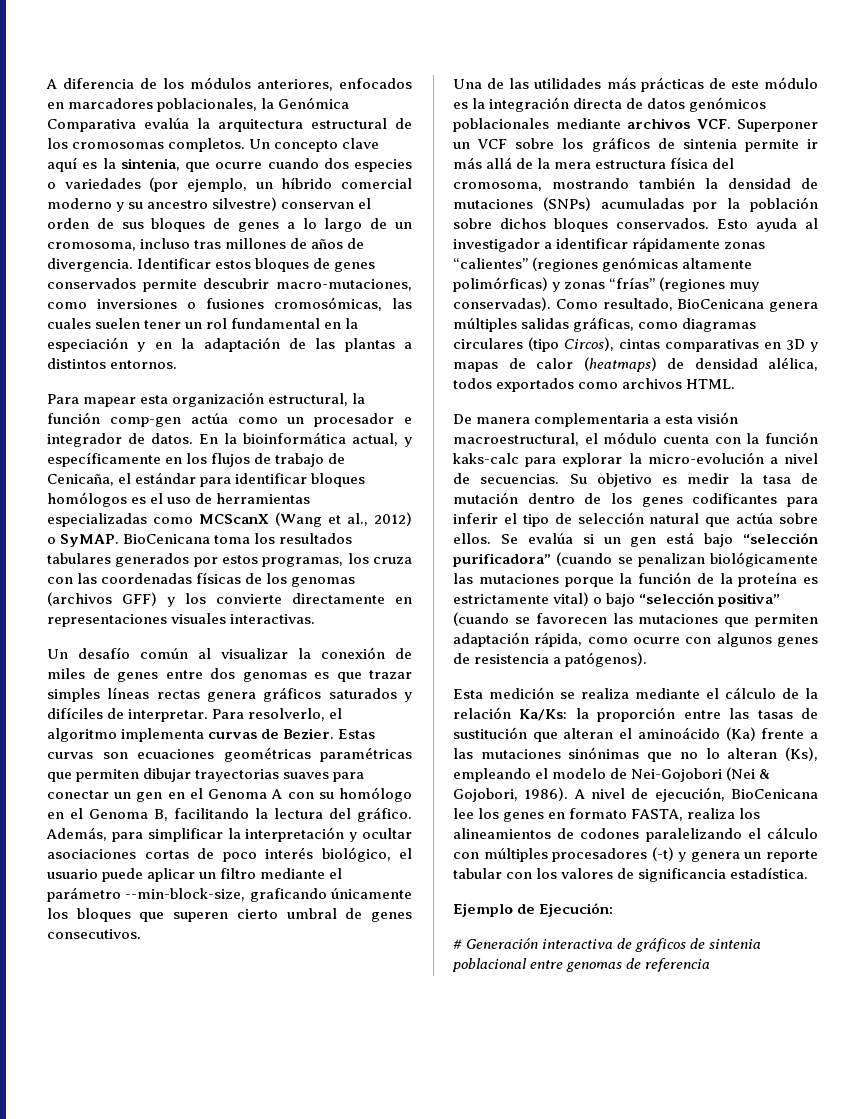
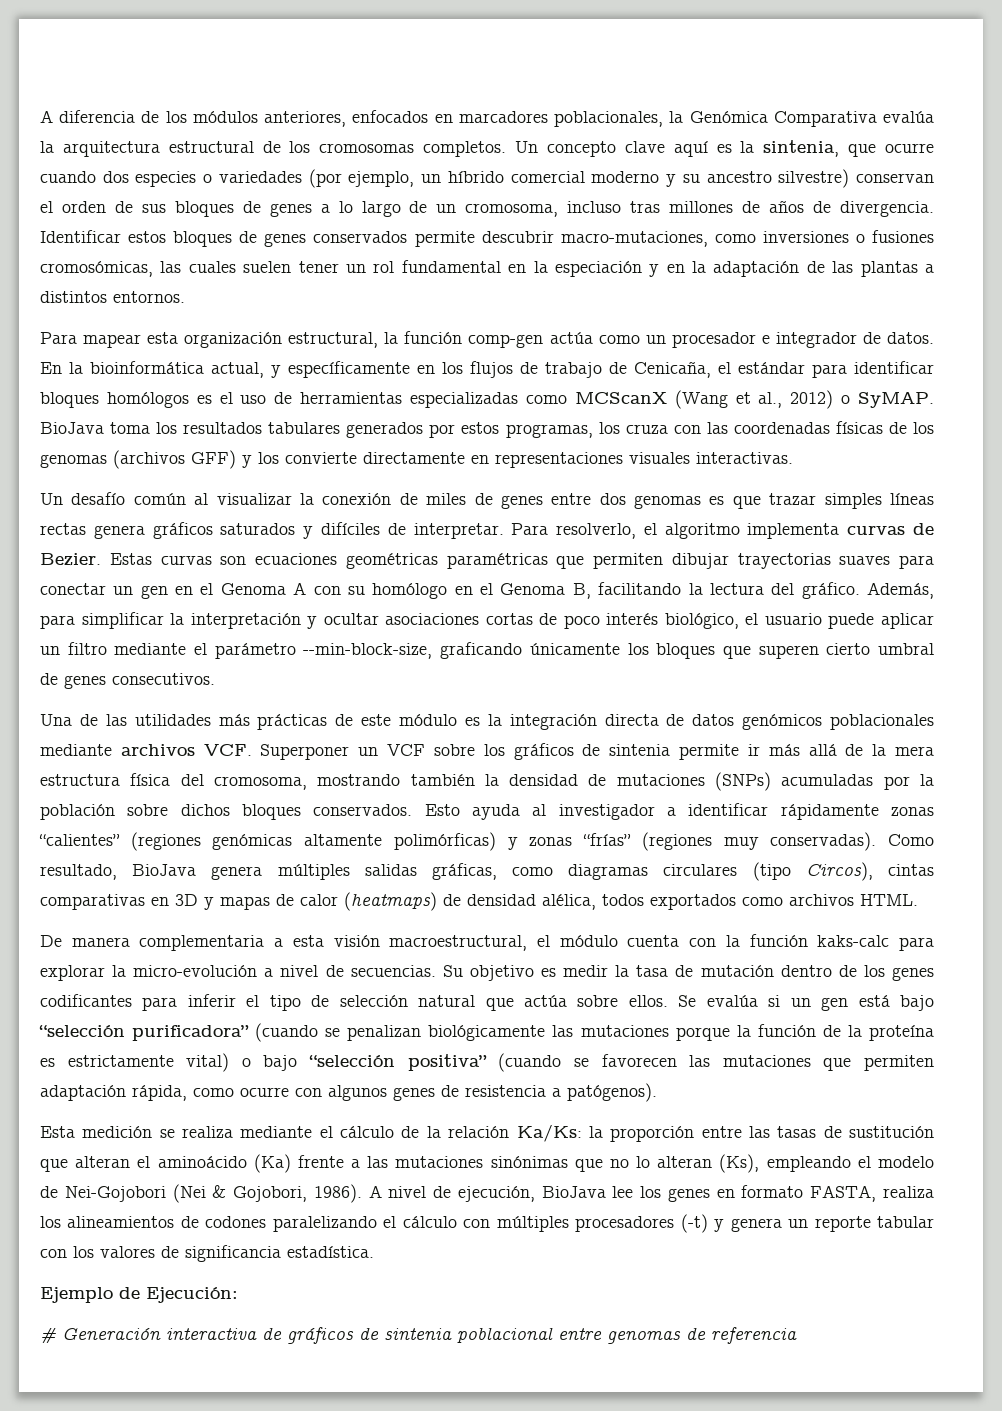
- BioCenicana toma los resultados tabulares generados por estos programas, los cruza con las coordenadas físicas de los genomas (archivos GFF) y los convierte directamente en representaciones visuales interactivas.
+ BioJava toma los resultados tabulares generados por estos programas, los cruza con las coordenadas físicas de los genomas (archivos GFF) y los convierte directamente en representaciones visuales interactivas.
- Como resultado, BioCenicana genera múltiples salidas gráficas, como diagramas circulares (tipo Circos), cintas comparativas en 3D y mapas de calor (heatmaps) de densidad alélica, todos exportados como archivos HTML.
+ Como resultado, BioJava genera múltiples salidas gráficas, como diagramas circulares (tipo Circos), cintas comparativas en 3D y mapas de calor (heatmaps) de densidad alélica, todos exportados como archivos HTML.
- A nivel de ejecución, BioCenicana lee los genes en formato FASTA, realiza los alineamientos de codones paralelizando el cálculo con múltiples procesadores (-t) y genera un reporte tabular con los valores de significancia estadística.
+ A nivel de ejecución, BioJava lee los genes en formato FASTA, realiza los alineamientos de codones paralelizando el cálculo con múltiples procesadores (-t) y genera un reporte tabular con los valores de significancia estadística.

